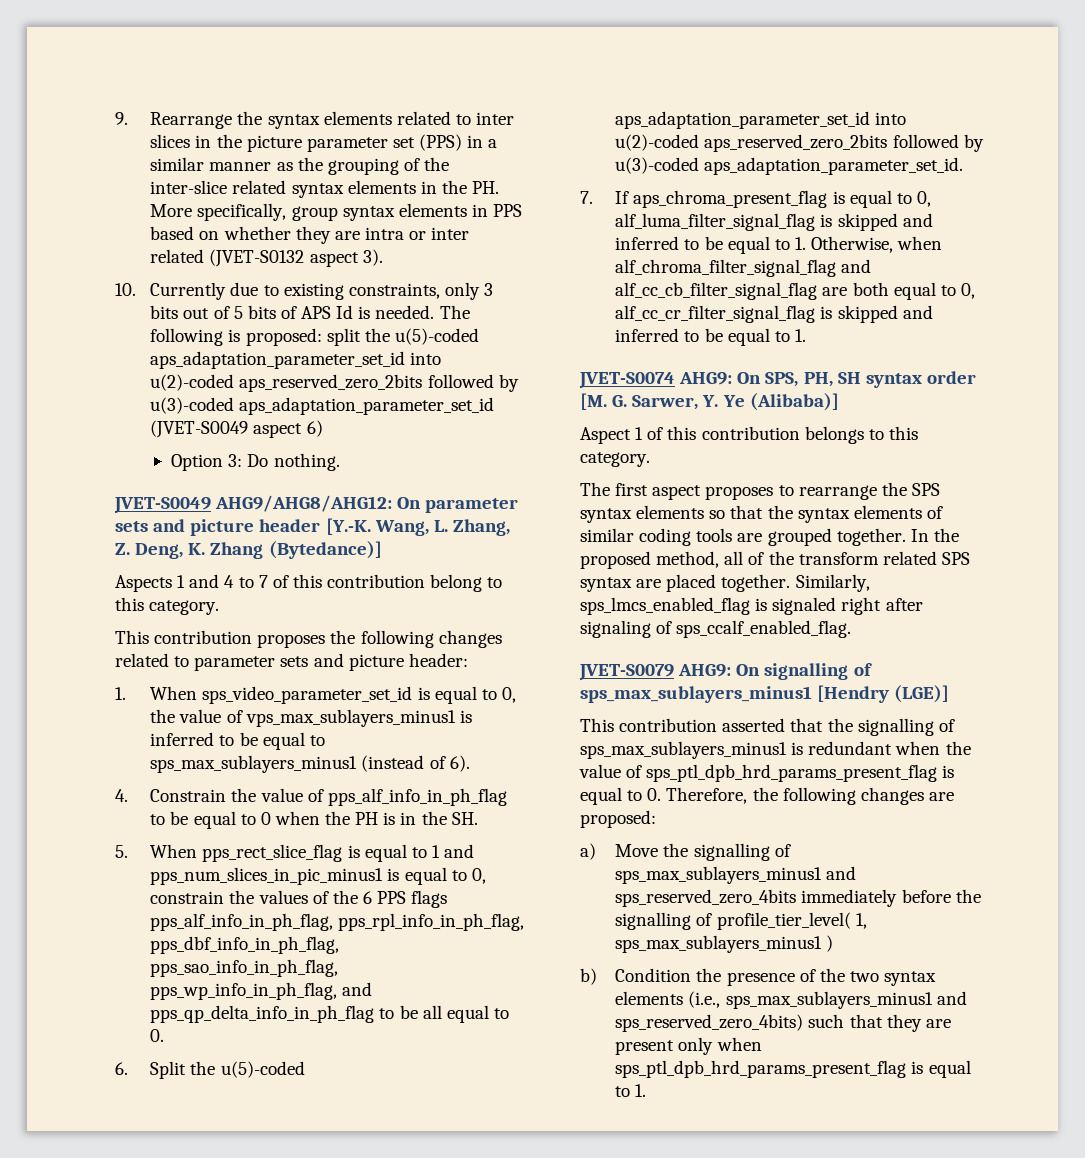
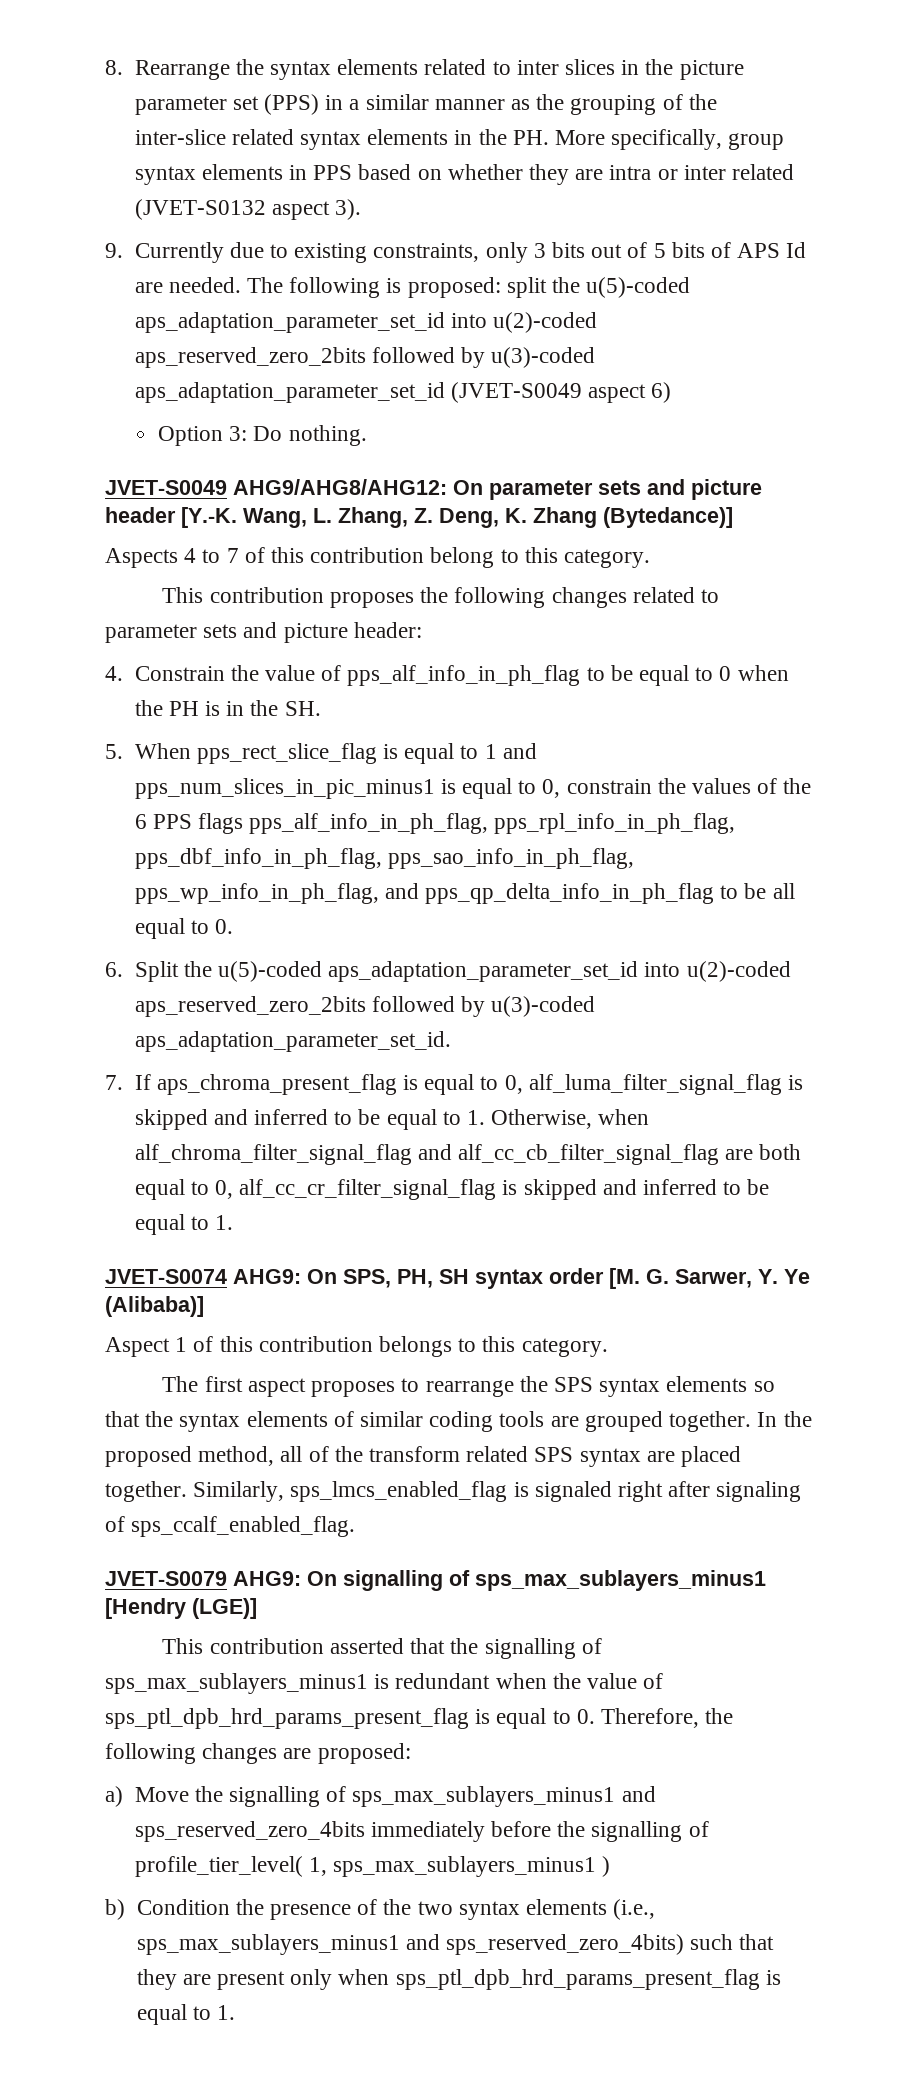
- 9. Rearrange the syntax elements related to inter slices in the picture parameter set (PPS) in a similar manner as the grouping of the inter-slice related syntax elements in the PH. More specifically, group syntax elements in PPS based on whether they are intra or inter related (JVET-S0132 aspect 3).
+ 8. Rearrange the syntax elements related to inter slices in the picture parameter set (PPS) in a similar manner as the grouping of the inter-slice related syntax elements in the PH. More specifically, group syntax elements in PPS based on whether they are intra or inter related (JVET-S0132 aspect 3).
- 10. Currently due to existing constraints, only 3 bits out of 5 bits of APS Id is needed.
+ 9. Currently due to existing constraints, only 3 bits out of 5 bits of APS Id are needed.
- Aspects 1 and 4 to 7 of this contribution belong to this category.
+ Aspects 4 to 7 of this contribution belong to this category.
- 1. When sps_video_parameter_set_id is equal to 0, the value of vps_max_sublayers_minus1 is inferred to be equal to sps_max_sublayers_minus1 (instead of 6).

